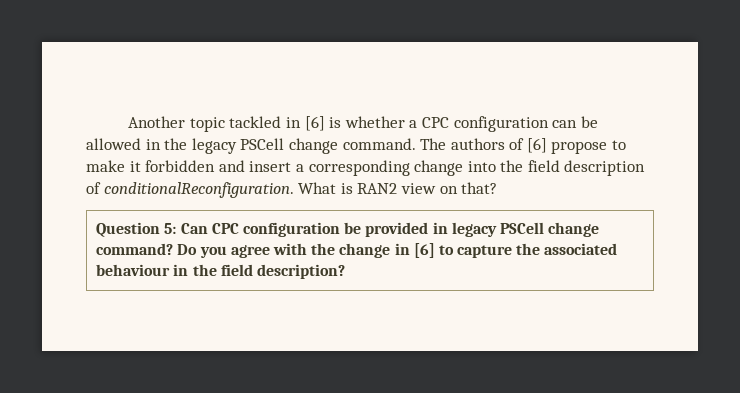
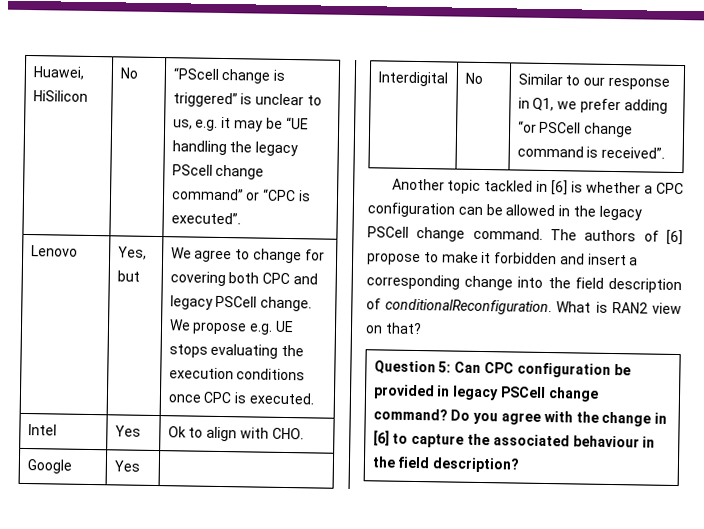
+ Huawei, HiSilicon | No | “PScell change is triggered” is unclear to us, e.g. it may be “UE handling the legacy PScell change command” or “CPC is executed”.
+ Lenovo | Yes, but | We agree to change for covering both CPC and legacy PSCell change. We propose e.g. UE stops evaluating the execution conditions once CPC is executed.
+ Intel | Yes | Ok to align with CHO.
+ Google | Yes |
+ Interdigital | No | Similar to our response in Q1, we prefer adding “or PSCell change command is received”.

